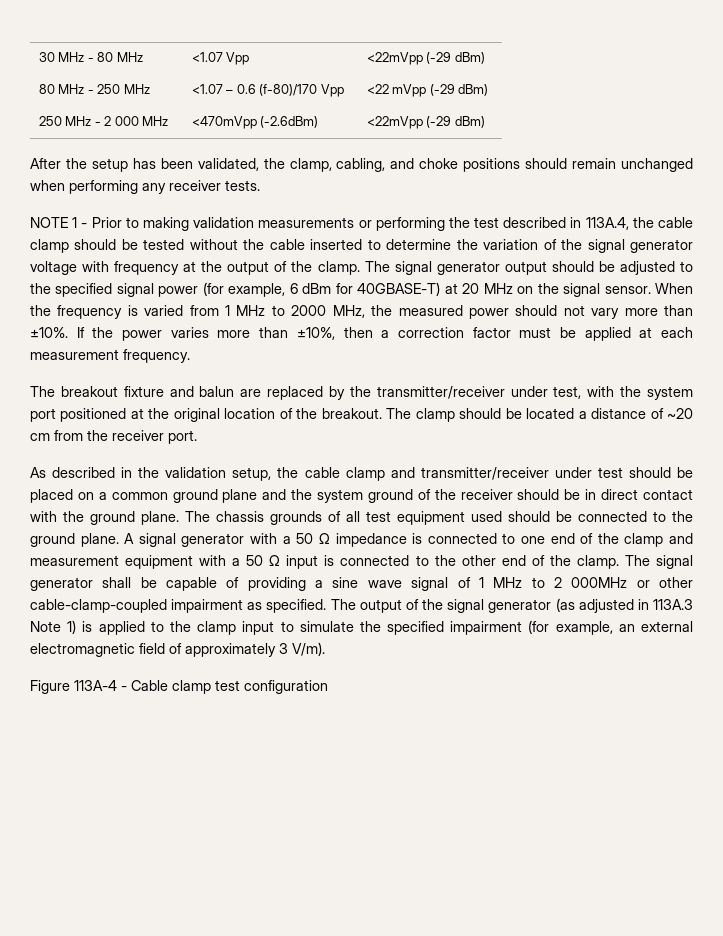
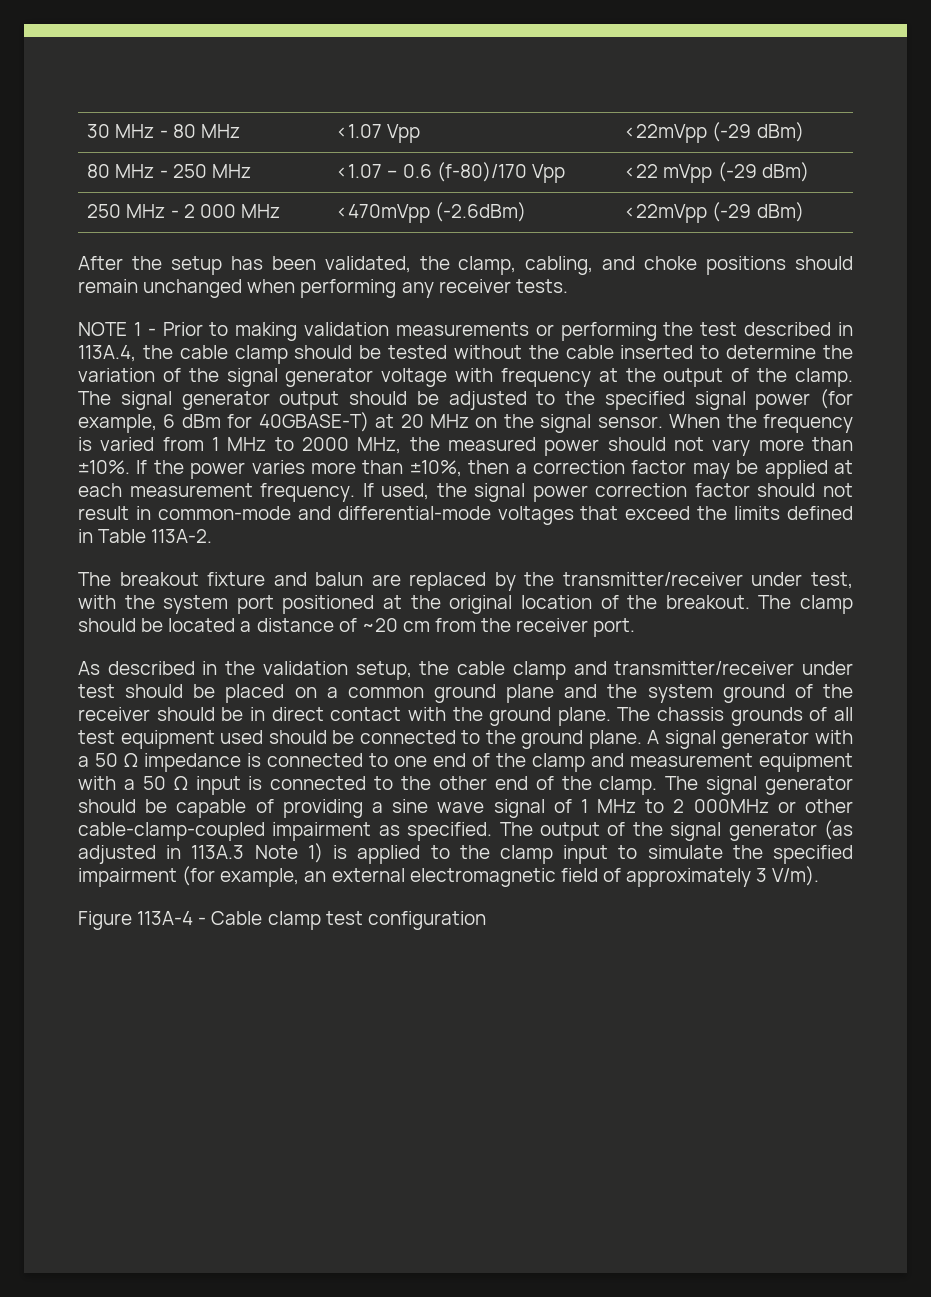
- If the power varies more than ±10%, then a correction factor must be applied at each measurement frequency.
+ If the power varies more than ±10%, then a correction factor may be applied at each measurement frequency. If used, the signal power correction factor should not result in common-mode and differential-mode voltages that exceed the limits defined in Table 113A-2.
- The signal generator shall be capable of providing a sine wave signal of 1 MHz to 2 000MHz or other cable-clamp-coupled impairment as specified.
+ The signal generator should be capable of providing a sine wave signal of 1 MHz to 2 000MHz or other cable-clamp-coupled impairment as specified.

